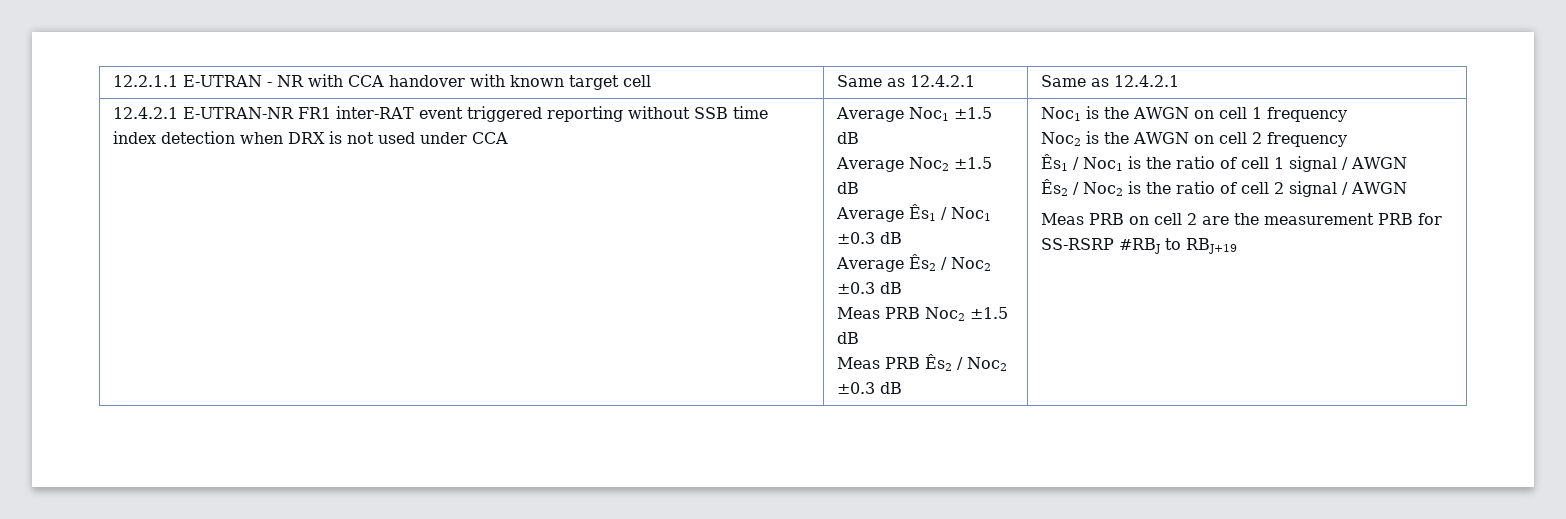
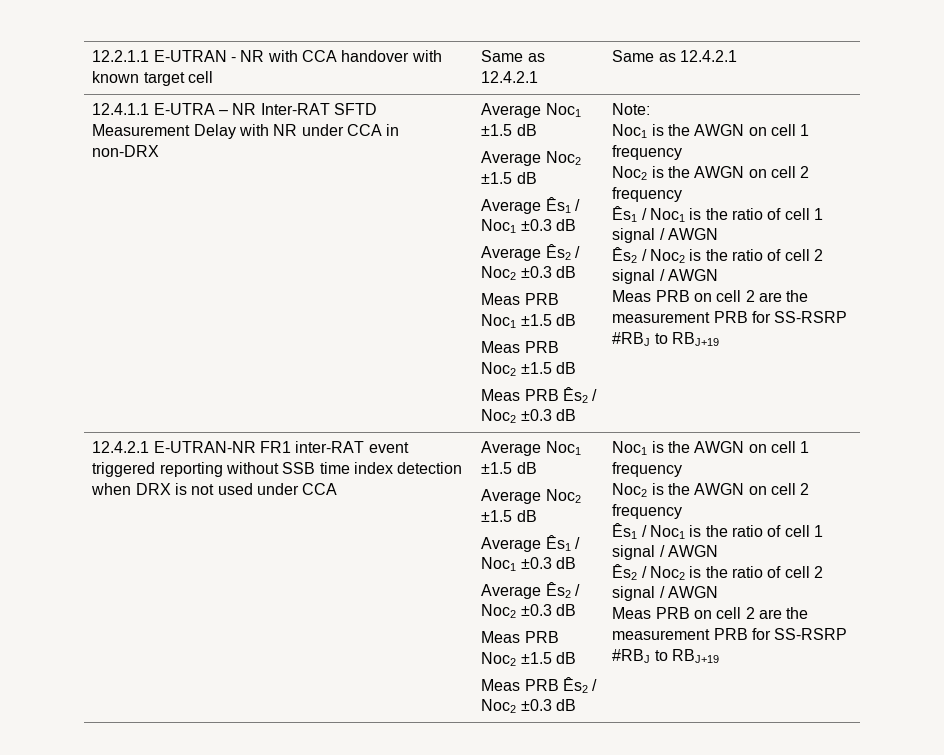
+ 12.4.1.1 E-UTRA – NR Inter-RAT SFTD Measurement Delay with NR under CCA in non-DRX | Average Noc1 ±1.5 dB
+ Average Noc2 ±1.5 dB
+ Average Ês1 / Noc1 ±0.3 dB
+ Average Ês2 / Noc2 ±0.3 dB
+ Meas PRB Noc1 ±1.5 dB
+ Meas PRB Noc2 ±1.5 dB
+ Meas PRB Ês2 / Noc2 ±0.3 dB | Note:
+ Noc1 is the AWGN on cell 1 frequency
+ Noc2 is the AWGN on cell 2 frequency
+ Ês1 / Noc1 is the ratio of cell 1 signal / AWGN
+ Ês2 / Noc2 is the ratio of cell 2 signal / AWGN
+ Meas PRB on cell 2 are the measurement PRB for SS-RSRP #RBJ to RBJ+19

